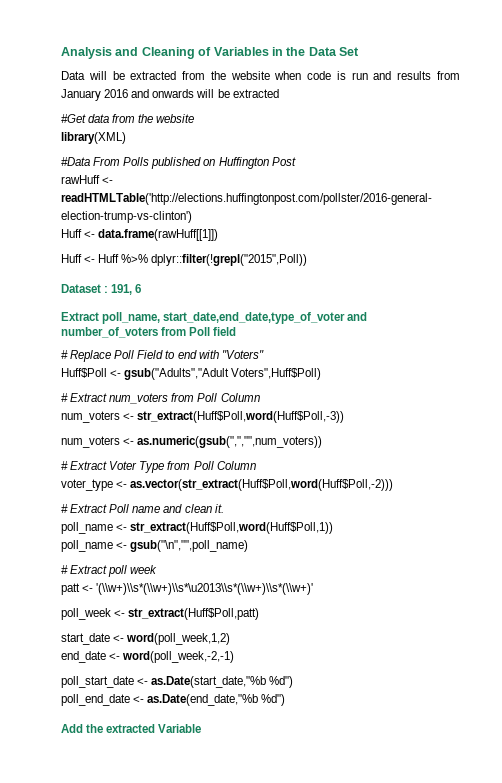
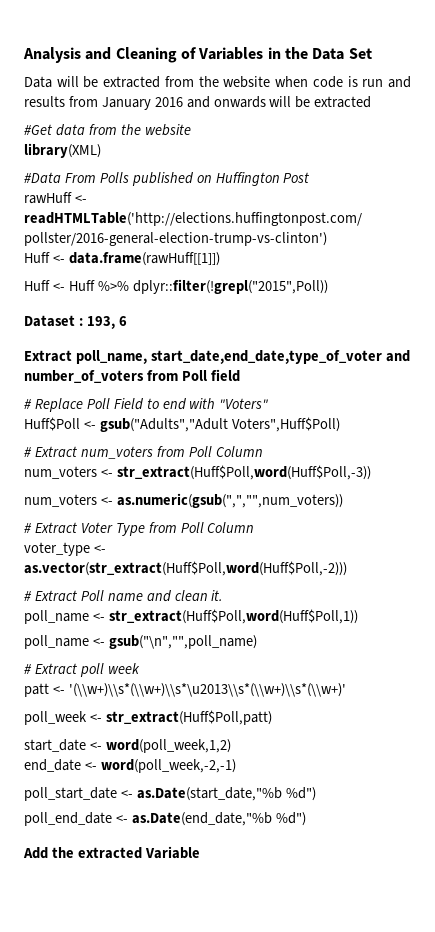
- Dataset : 191, 6
+ Dataset : 193, 6

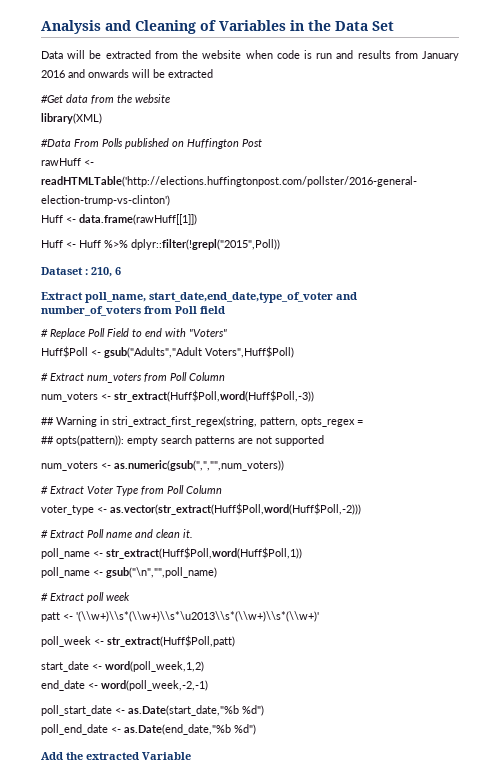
- Dataset : 193, 6
+ Dataset : 210, 6
+ ## Warning in stri_extract_first_regex(string, pattern, opts_regex =
+ ## opts(pattern)): empty search patterns are not supported

